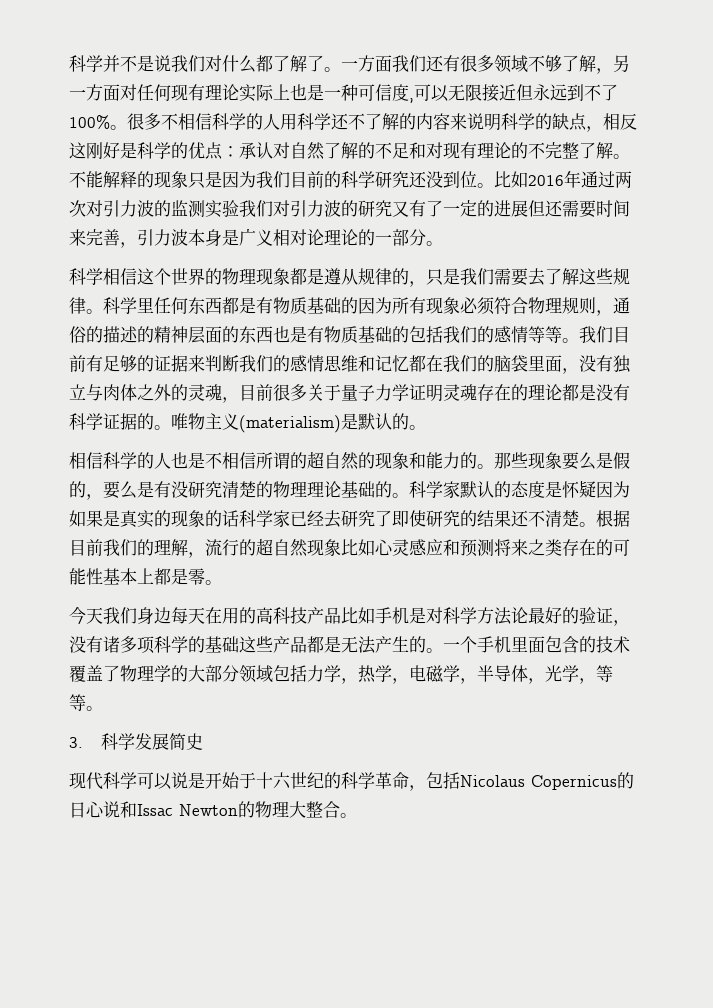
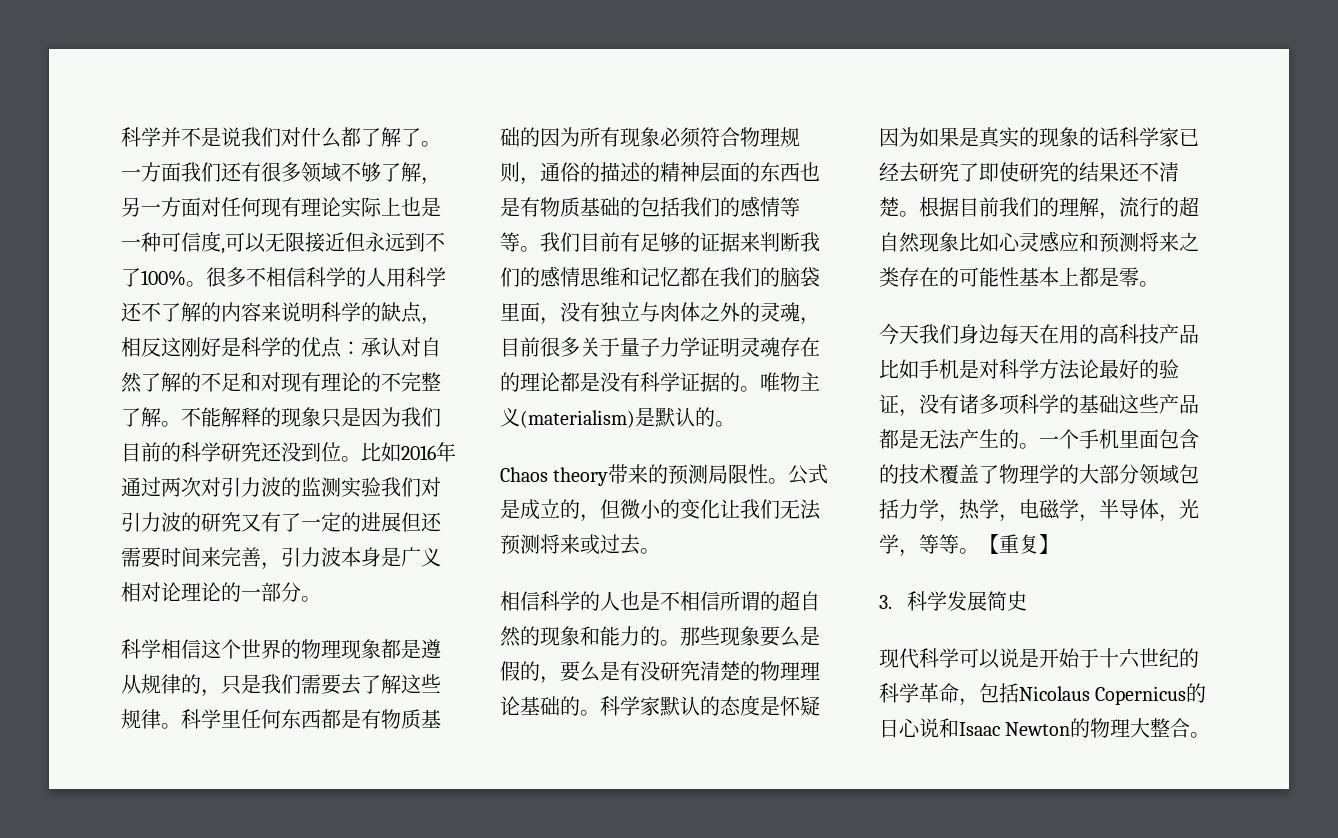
+ Chaos theory带来的预测局限性。公式是成立的，但微小的变化让我们无法预测将来或过去。
+ 【重复】
- 现代科学可以说是开始于十六世纪的科学革命，包括Nicolaus Copernicus的日心说和Issac Newton的物理大整合。
+ 现代科学可以说是开始于十六世纪的科学革命，包括Nicolaus Copernicus的日心说和Isaac Newton的物理大整合。

